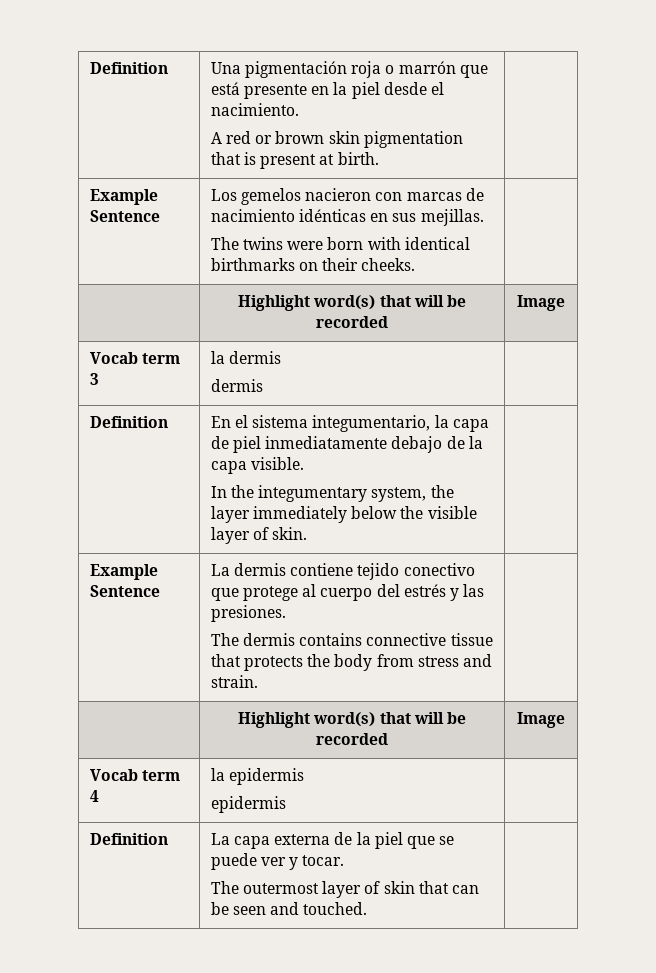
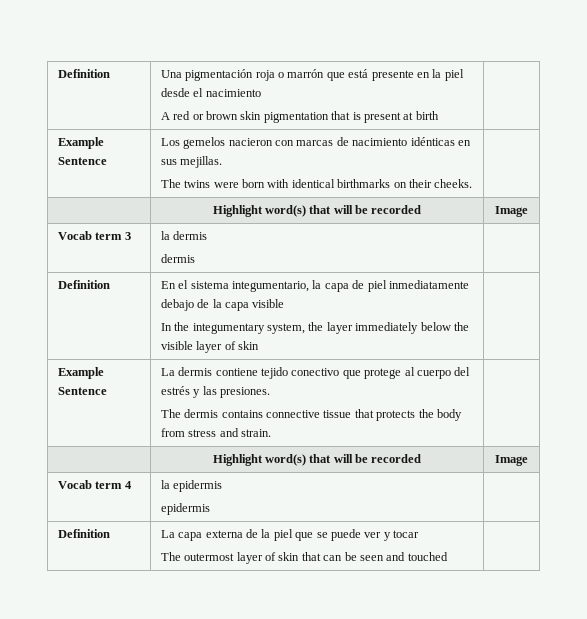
- Definition | Una pigmentación roja o marrón que está presente en la piel desde el nacimiento.
- A red or brown skin pigmentation that is present at birth. |
+ Definition | Una pigmentación roja o marrón que está presente en la piel desde el nacimiento
+ A red or brown skin pigmentation that is present at birth |
- Definition | En el sistema integumentario, la capa de piel inmediatamente debajo de la capa visible.
- In the integumentary system, the layer immediately below the visible layer of skin. |
+ Definition | En el sistema integumentario, la capa de piel inmediatamente debajo de la capa visible
+ In the integumentary system, the layer immediately below the visible layer of skin |
- Definition | La capa externa de la piel que se puede ver y tocar.
- The outermost layer of skin that can be seen and touched. |
+ Definition | La capa externa de la piel que se puede ver y tocar
+ The outermost layer of skin that can be seen and touched |

